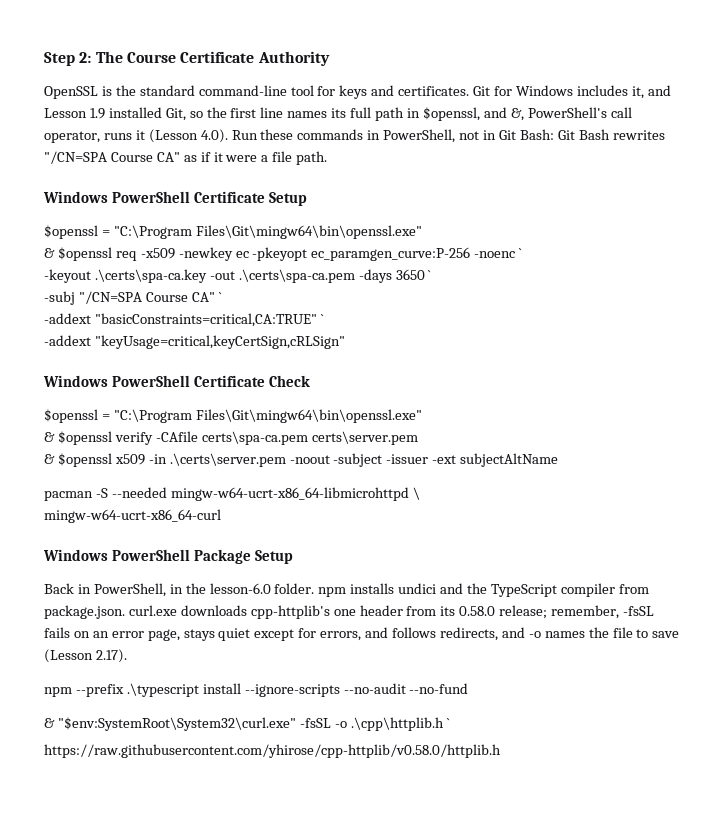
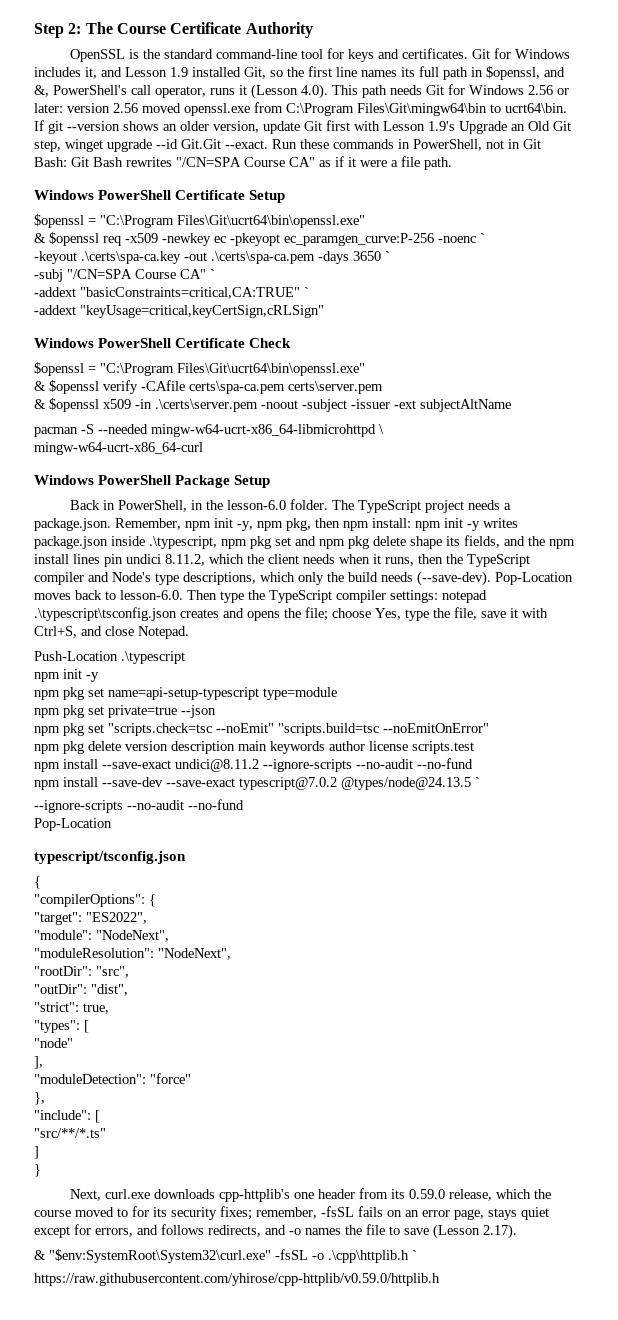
- Git for Windows includes it, and Lesson 1.9 installed Git, so the first line names its full path in $openssl, and &, PowerShell's call operator, runs it (Lesson 4.0). Run these commands in PowerShell, not in Git Bash: Git Bash rewrites "/CN=SPA Course CA" as if it were a file path.
+ Git for Windows includes it, and Lesson 1.9 installed Git, so the first line names its full path in $openssl, and &, PowerShell's call operator, runs it (Lesson 4.0). This path needs Git for Windows 2.56 or later: version 2.56 moved openssl.exe from C:\Program Files\Git\mingw64\bin to ucrt64\bin. If git --version shows an older version, update Git first with Lesson 1.9's Upgrade an Old Git step, winget upgrade --id Git.Git --exact. Run these commands in PowerShell, not in Git Bash: Git Bash rewrites "/CN=SPA Course CA" as if it were a file path.
  Windows PowerShell Certificate Setup
- $openssl = "C:\Program Files\Git\mingw64\bin\openssl.exe"
+ $openssl = "C:\Program Files\Git\ucrt64\bin\openssl.exe"
  Windows PowerShell Certificate Check
- $openssl = "C:\Program Files\Git\mingw64\bin\openssl.exe"
+ $openssl = "C:\Program Files\Git\ucrt64\bin\openssl.exe"
- Back in PowerShell, in the lesson-6.0 folder. npm installs undici and the TypeScript compiler from package.json. curl.exe downloads cpp-httplib's one header from its 0.58.0 release; remember, -fsSL fails on an error page, stays quiet except for errors, and follows redirects, and -o names the file to save (Lesson 2.17).
+ Back in PowerShell, in the lesson-6.0 folder. The TypeScript project needs a package.json. Remember, npm init -y, npm pkg, then npm install: npm init -y writes package.json inside .\typescript, npm pkg set and npm pkg delete shape its fields, and the npm install lines pin undici 8.11.2, which the client needs when it runs, then the TypeScript compiler and Node's type descriptions, which only the build needs (--save-dev). Pop-Location moves back to lesson-6.0. Then type the TypeScript compiler settings: notepad .\typescript\tsconfig.json creates and opens the file; choose Yes, type the file, save it with Ctrl+S, and close Notepad.
+ Push-Location .\typescript
+ npm init -y
+ npm pkg set name=api-setup-typescript type=module
+ npm pkg set private=true --json
+ npm pkg set "scripts.check=tsc --noEmit" "scripts.build=tsc --noEmitOnError"
+ npm pkg delete version description main keywords author license scripts.test
+ npm install --save-exact undici@8.11.2 --ignore-scripts --no-audit --no-fund
+ npm install --save-dev --save-exact typescript@7.0.2 @types/node@24.13.5 `
+ --ignore-scripts --no-audit --no-fund
+ Pop-Location
+ typescript/tsconfig.json
+ {
+ "compilerOptions": {
+ "target": "ES2022",
+ "module": "NodeNext",
+ "moduleResolution": "NodeNext",
+ "rootDir": "src",
+ "outDir": "dist",
+ "strict": true,
+ "types": [
+ "node"
+ ],
+ "moduleDetection": "force"
+ },
+ "include": [
+ "src/**/*.ts"
+ ]
+ }
+ Next, curl.exe downloads cpp-httplib's one header from its 0.59.0 release, which the course moved to for its security fixes; remember, -fsSL fails on an error page, stays quiet except for errors, and follows redirects, and -o names the file to save (Lesson 2.17).
- npm --prefix .\typescript install --ignore-scripts --no-audit --no-fund
- https://raw.githubusercontent.com/yhirose/cpp-httplib/v0.58.0/httplib.h
+ https://raw.githubusercontent.com/yhirose/cpp-httplib/v0.59.0/httplib.h

